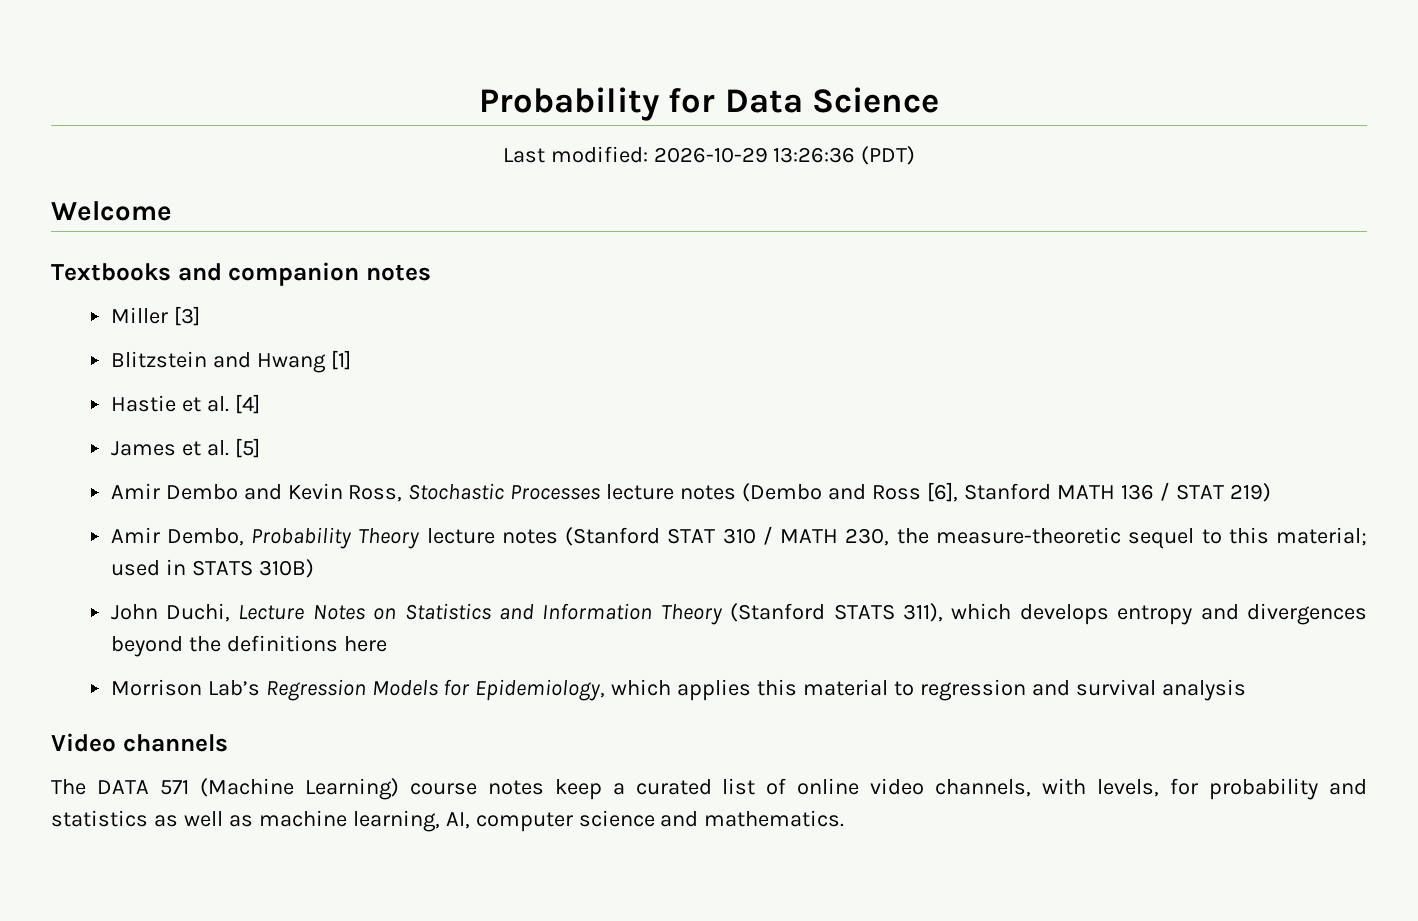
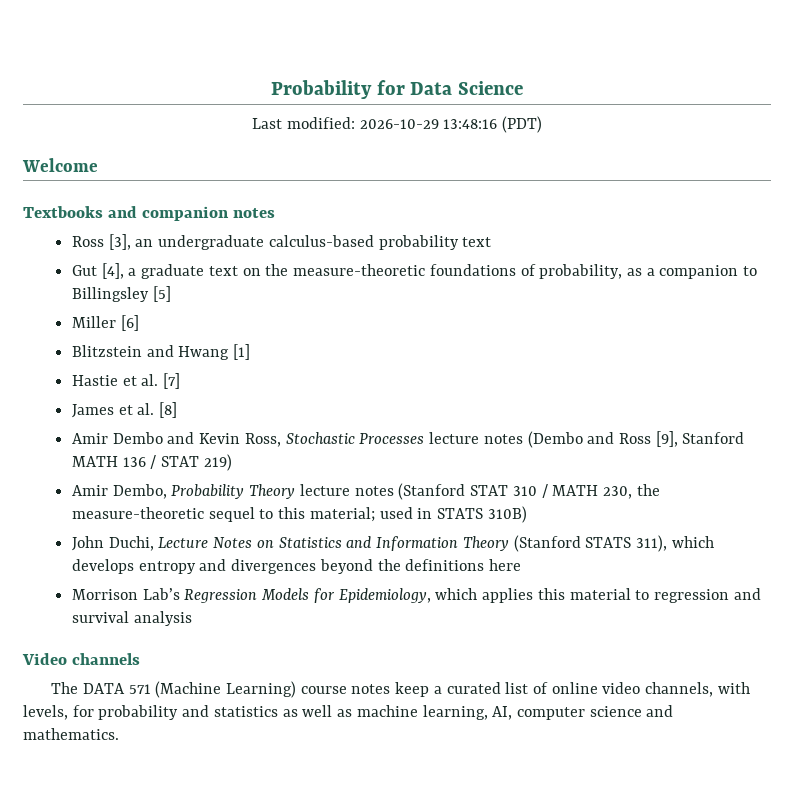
- Last modified: 2026-10-29 13:26:36 (PDT)
+ Last modified: 2026-10-29 13:48:16 (PDT)
+ Ross [3], an undergraduate calculus-based probability text
+ Gut [4], a graduate text on the measure-theoretic foundations of probability, as a companion to Billingsley [5]
- Miller [3]
+ Miller [6]
- Hastie et al. [4]
+ Hastie et al. [7]
- James et al. [5]
+ James et al. [8]
- Amir Dembo and Kevin Ross, Stochastic Processes lecture notes (Dembo and Ross [6], Stanford MATH 136 / STAT 219)
+ Amir Dembo and Kevin Ross, Stochastic Processes lecture notes (Dembo and Ross [9], Stanford MATH 136 / STAT 219)

